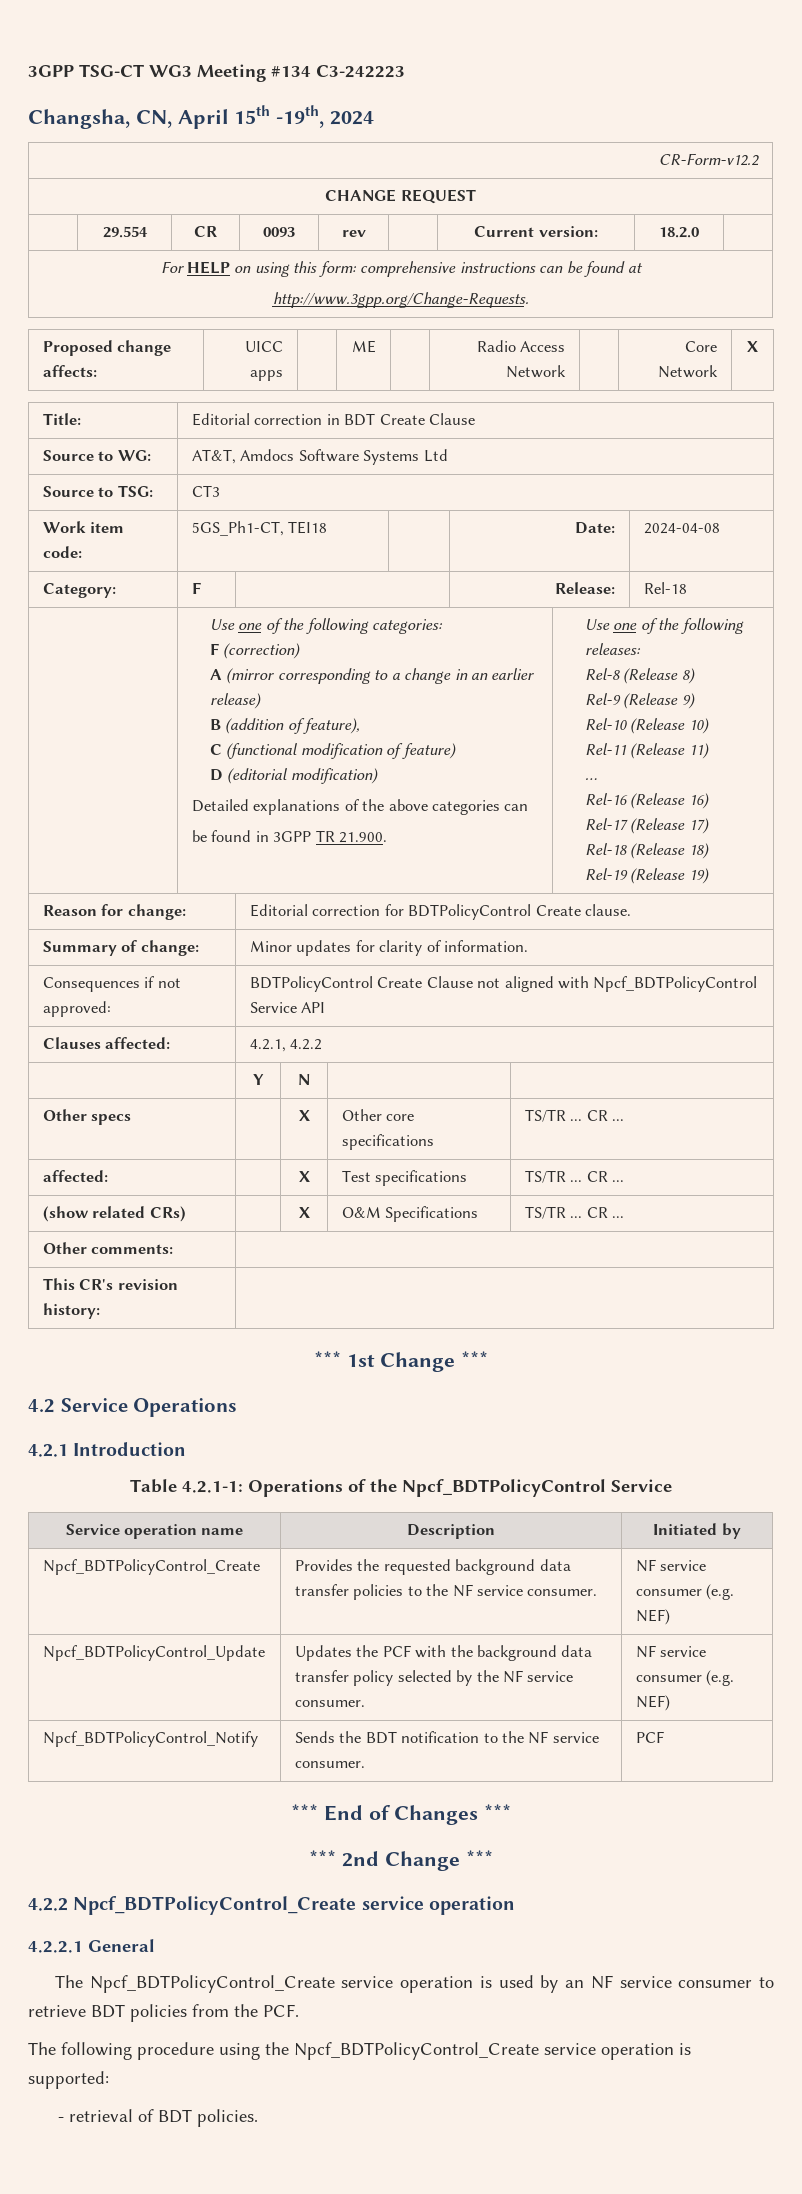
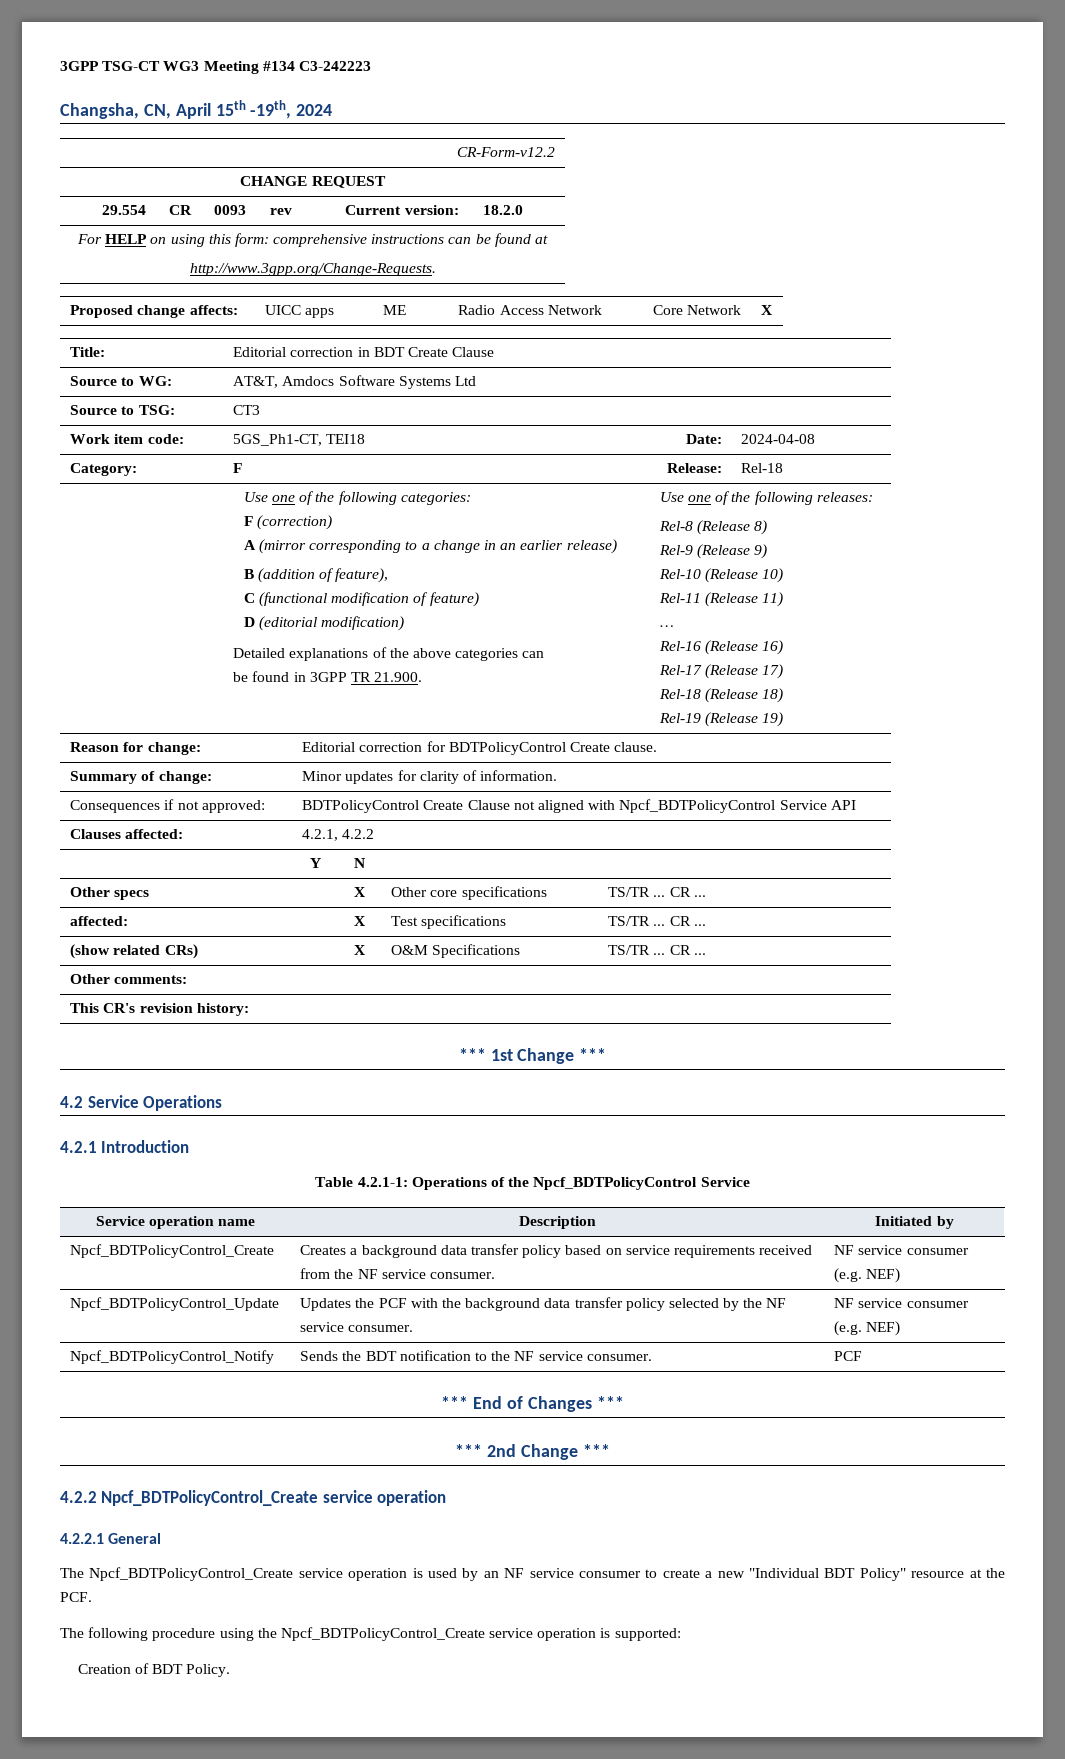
- Npcf_BDTPolicyControl_Create | Provides the requested background data transfer policies to the NF service consumer. | NF service consumer (e.g. NEF)
+ Npcf_BDTPolicyControl_Create | Creates a background data transfer policy based on service requirements received from the NF service consumer. | NF service consumer (e.g. NEF)
- The Npcf_BDTPolicyControl_Create service operation is used by an NF service consumer to retrieve BDT policies from the PCF.
+ The Npcf_BDTPolicyControl_Create service operation is used by an NF service consumer to create a new "Individual BDT Policy" resource at the PCF.
- - retrieval of BDT policies.
+ Creation of BDT Policy.

